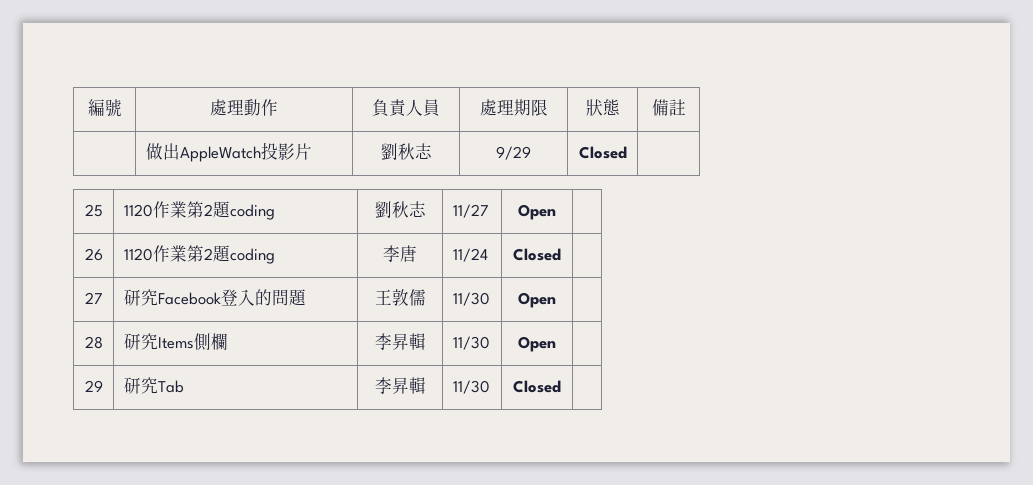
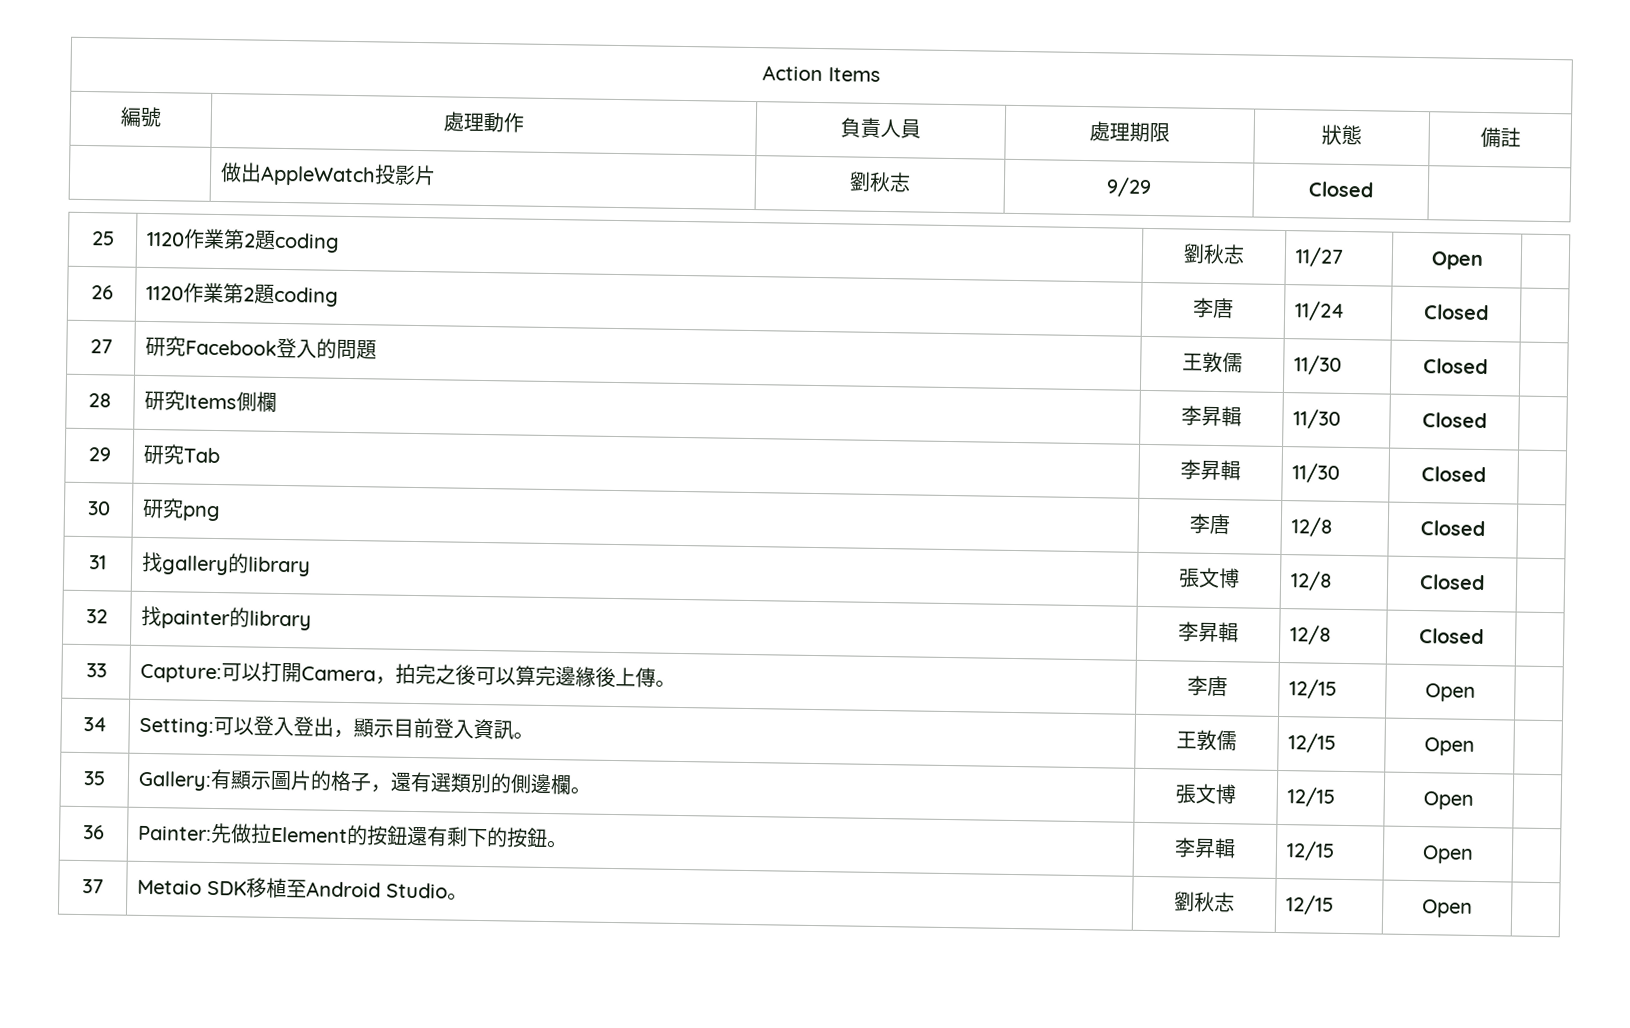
+ Action Items
- 27 | 研究Facebook登入的問題 | 王敦儒 | 11/30 | Open |
+ 27 | 研究Facebook登入的問題 | 王敦儒 | 11/30 | Closed |
- 28 | 研究Items側欄 | 李昇輯 | 11/30 | Open |
+ 28 | 研究Items側欄 | 李昇輯 | 11/30 | Closed |
+ 30 | 研究png | 李唐 | 12/8 | Closed |
+ 31 | 找gallery的library | 張文博 | 12/8 | Closed |
+ 32 | 找painter的library | 李昇輯 | 12/8 | Closed |
+ 33 | Capture:可以打開Camera，拍完之後可以算完邊緣後上傳。 | 李唐 | 12/15 | Open |
+ 34 | Setting:可以登入登出，顯示目前登入資訊。 | 王敦儒 | 12/15 | Open |
+ 35 | Gallery:有顯示圖片的格子，還有選類別的側邊欄。 | 張文博 | 12/15 | Open |
+ 36 | Painter:先做拉Element的按鈕還有剩下的按鈕。 | 李昇輯 | 12/15 | Open |
+ 37 | Metaio SDK移植至Android Studio。 | 劉秋志 | 12/15 | Open |

